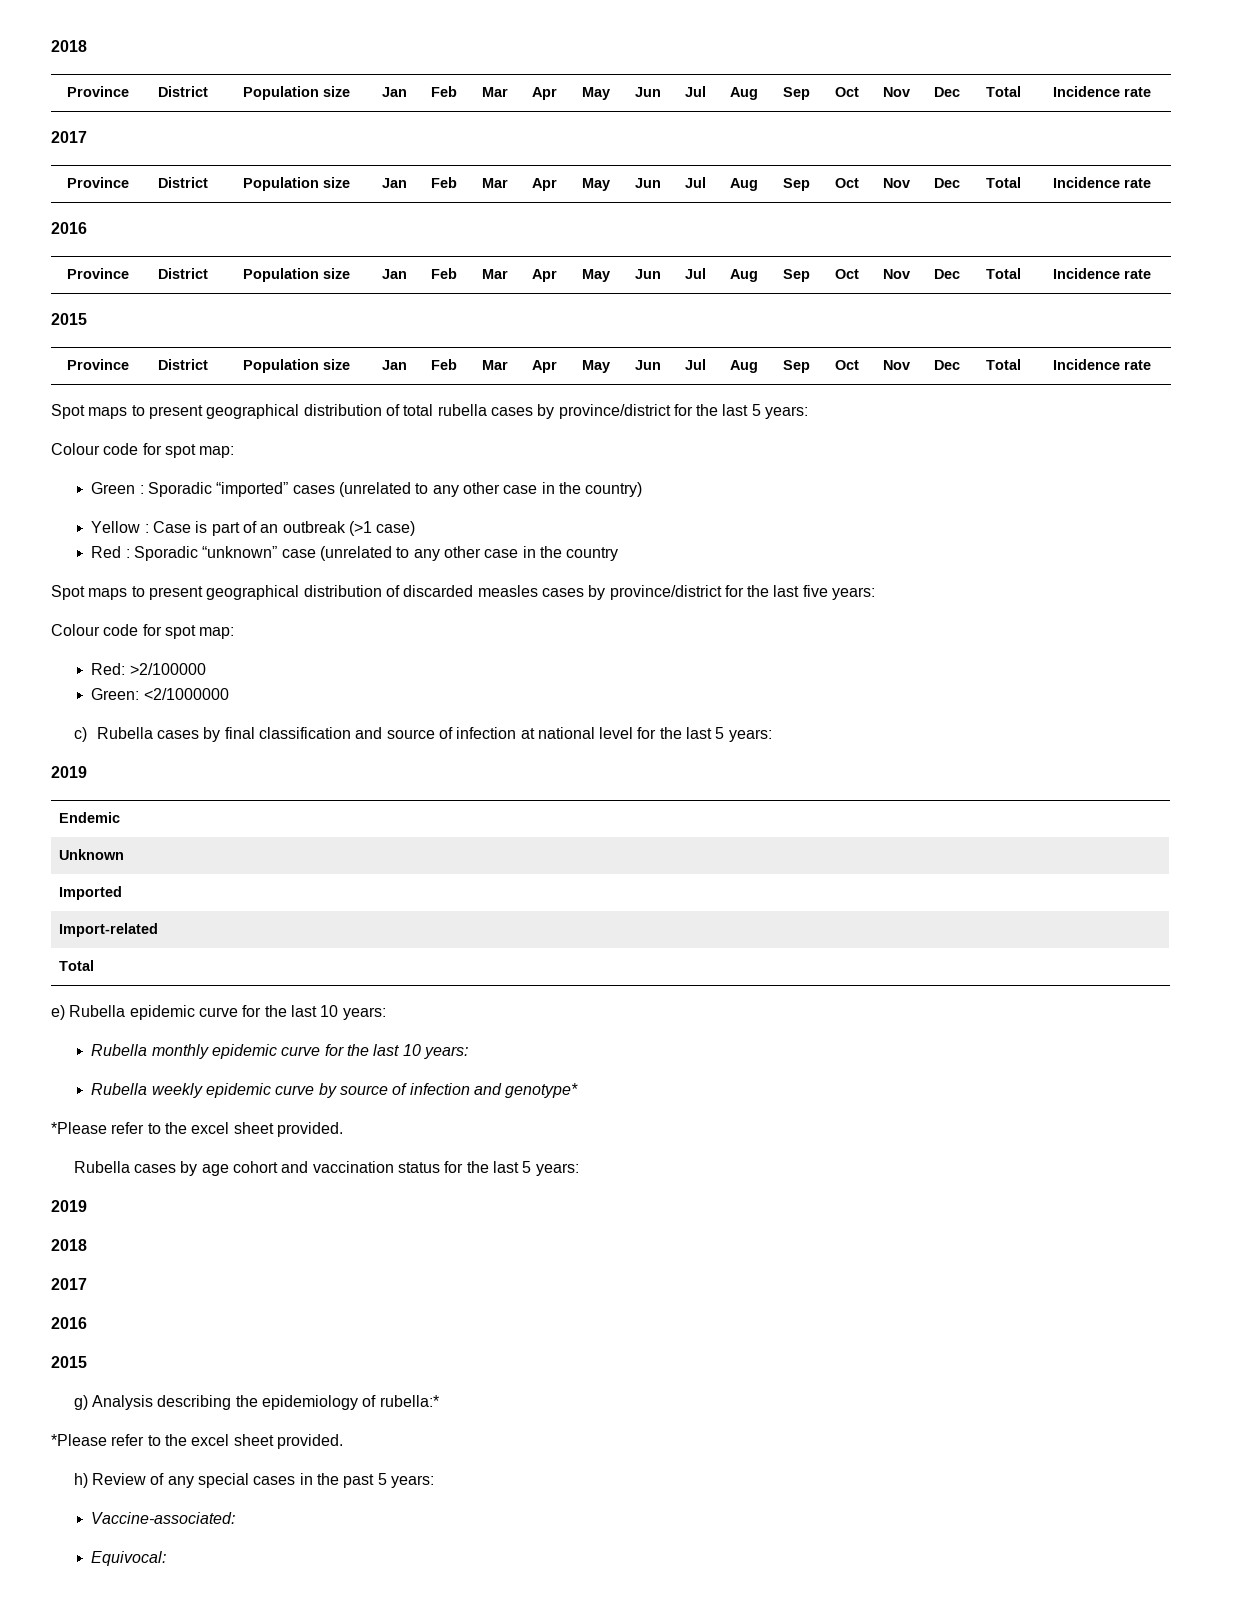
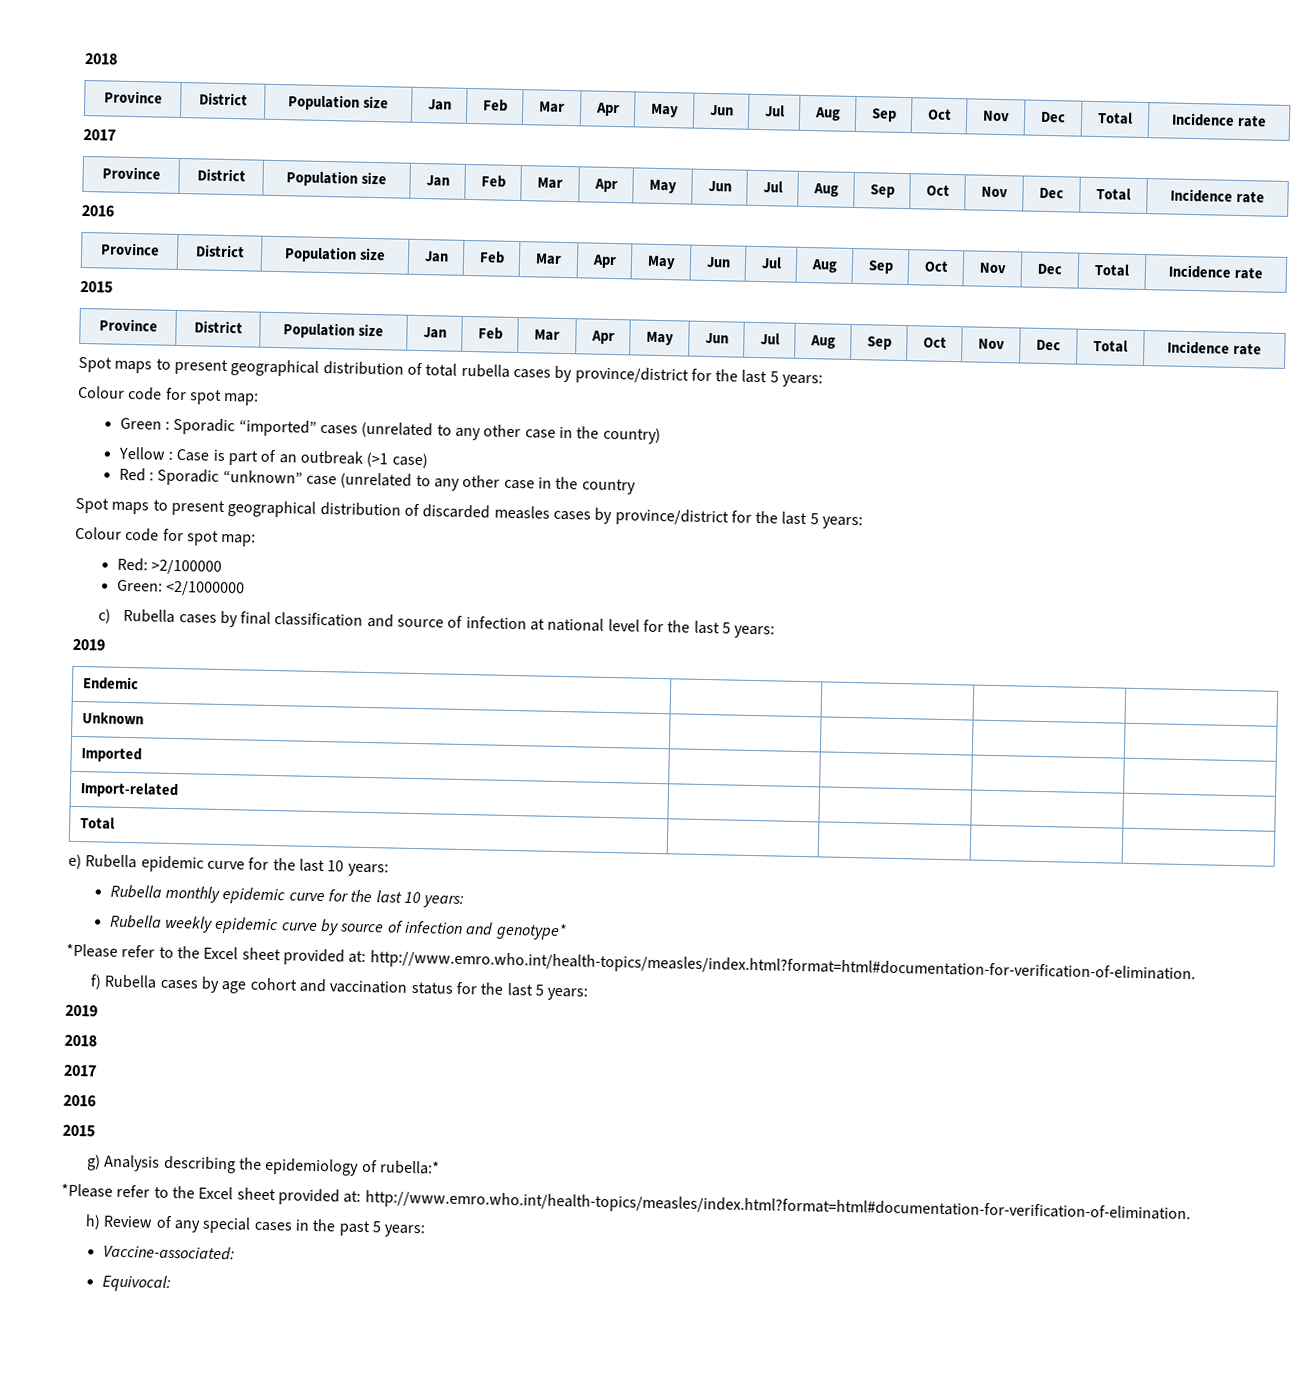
- Spot maps to present geographical distribution of discarded measles cases by province/district for the last five years:
+ Spot maps to present geographical distribution of discarded measles cases by province/district for the last 5 years:
  Rubella weekly epidemic curve by source of infection and genotype*
- *Please refer to the excel sheet provided.
- Rubella cases by age cohort and vaccination status for the last 5 years:
+ *Please refer to the Excel sheet provided at: http://www.emro.who.int/health-topics/measles/index.html?format=html#documentation-for-verification-of-elimination.
+ f) Rubella cases by age cohort and vaccination status for the last 5 years:
  g) Analysis describing the epidemiology of rubella:*
- *Please refer to the excel sheet provided.
+ *Please refer to the Excel sheet provided at: http://www.emro.who.int/health-topics/measles/index.html?format=html#documentation-for-verification-of-elimination.

